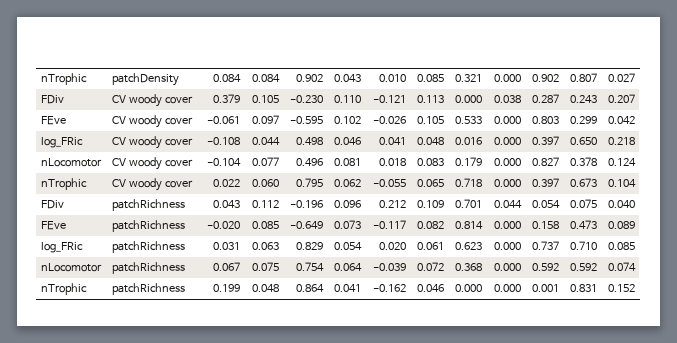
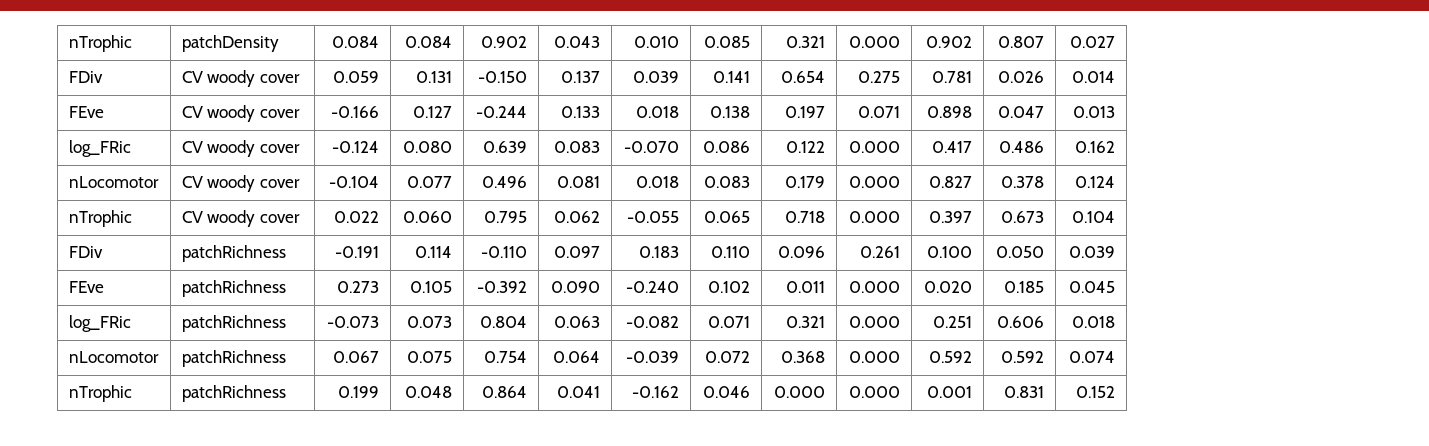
- FDiv | CV woody cover | 0.379 | 0.105 | -0.230 | 0.110 | -0.121 | 0.113 | 0.000 | 0.038 | 0.287 | 0.243 | 0.207
- FEve | CV woody cover | -0.061 | 0.097 | -0.595 | 0.102 | -0.026 | 0.105 | 0.533 | 0.000 | 0.803 | 0.299 | 0.042
- log_FRic | CV woody cover | -0.108 | 0.044 | 0.498 | 0.046 | 0.041 | 0.048 | 0.016 | 0.000 | 0.397 | 0.650 | 0.218
+ FDiv | CV woody cover | 0.059 | 0.131 | -0.150 | 0.137 | 0.039 | 0.141 | 0.654 | 0.275 | 0.781 | 0.026 | 0.014
+ FEve | CV woody cover | -0.166 | 0.127 | -0.244 | 0.133 | 0.018 | 0.138 | 0.197 | 0.071 | 0.898 | 0.047 | 0.013
+ log_FRic | CV woody cover | -0.124 | 0.080 | 0.639 | 0.083 | -0.070 | 0.086 | 0.122 | 0.000 | 0.417 | 0.486 | 0.162
- FDiv | patchRichness | 0.043 | 0.112 | -0.196 | 0.096 | 0.212 | 0.109 | 0.701 | 0.044 | 0.054 | 0.075 | 0.040
- FEve | patchRichness | -0.020 | 0.085 | -0.649 | 0.073 | -0.117 | 0.082 | 0.814 | 0.000 | 0.158 | 0.473 | 0.089
- log_FRic | patchRichness | 0.031 | 0.063 | 0.829 | 0.054 | 0.020 | 0.061 | 0.623 | 0.000 | 0.737 | 0.710 | 0.085
+ FDiv | patchRichness | -0.191 | 0.114 | -0.110 | 0.097 | 0.183 | 0.110 | 0.096 | 0.261 | 0.100 | 0.050 | 0.039
+ FEve | patchRichness | 0.273 | 0.105 | -0.392 | 0.090 | -0.240 | 0.102 | 0.011 | 0.000 | 0.020 | 0.185 | 0.045
+ log_FRic | patchRichness | -0.073 | 0.073 | 0.804 | 0.063 | -0.082 | 0.071 | 0.321 | 0.000 | 0.251 | 0.606 | 0.018

